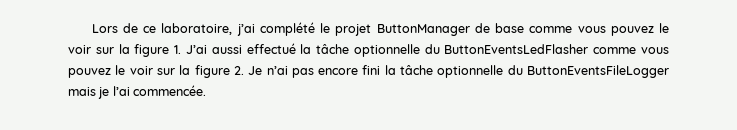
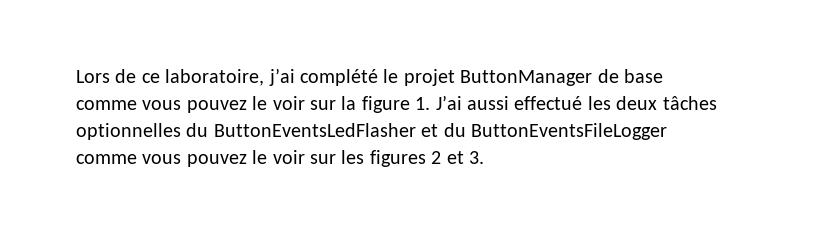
- Lors de ce laboratoire, j’ai complété le projet ButtonManager de base comme vous pouvez le voir sur la figure 1. J’ai aussi effectué la tâche optionnelle du ButtonEventsLedFlasher comme vous pouvez le voir sur la figure 2. Je n’ai pas encore fini la tâche optionnelle du ButtonEventsFileLogger mais je l’ai commencée.
+ Lors de ce laboratoire, j’ai complété le projet ButtonManager de base comme vous pouvez le voir sur la figure 1. J’ai aussi effectué les deux tâches optionnelles du ButtonEventsLedFlasher et du ButtonEventsFileLogger comme vous pouvez le voir sur les figures 2 et 3.

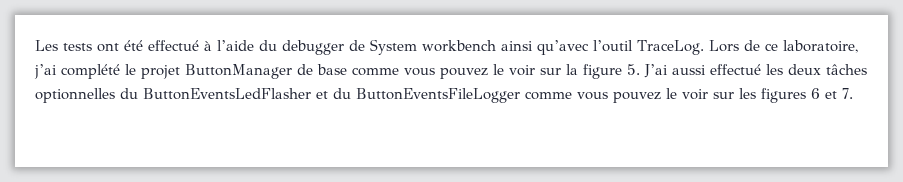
+ Les tests ont été effectué à l’aide du debugger de System workbench ainsi qu’avec l’outil TraceLog.
- Lors de ce laboratoire, j’ai complété le projet ButtonManager de base comme vous pouvez le voir sur la figure 1. J’ai aussi effectué les deux tâches optionnelles du ButtonEventsLedFlasher et du ButtonEventsFileLogger comme vous pouvez le voir sur les figures 2 et 3.
+ Lors de ce laboratoire, j’ai complété le projet ButtonManager de base comme vous pouvez le voir sur la figure 5. J’ai aussi effectué les deux tâches optionnelles du ButtonEventsLedFlasher et du ButtonEventsFileLogger comme vous pouvez le voir sur les figures 6 et 7.

